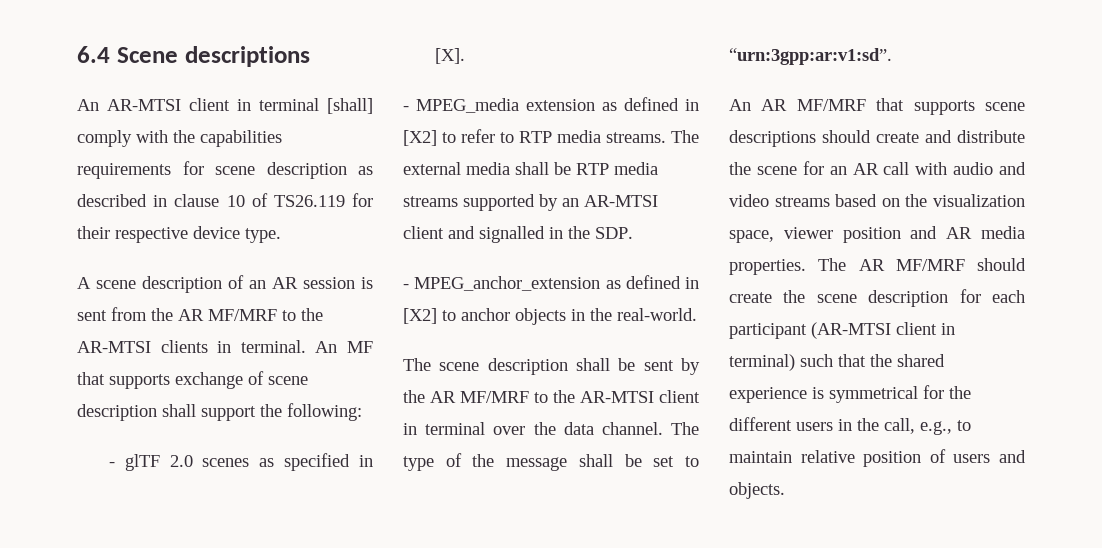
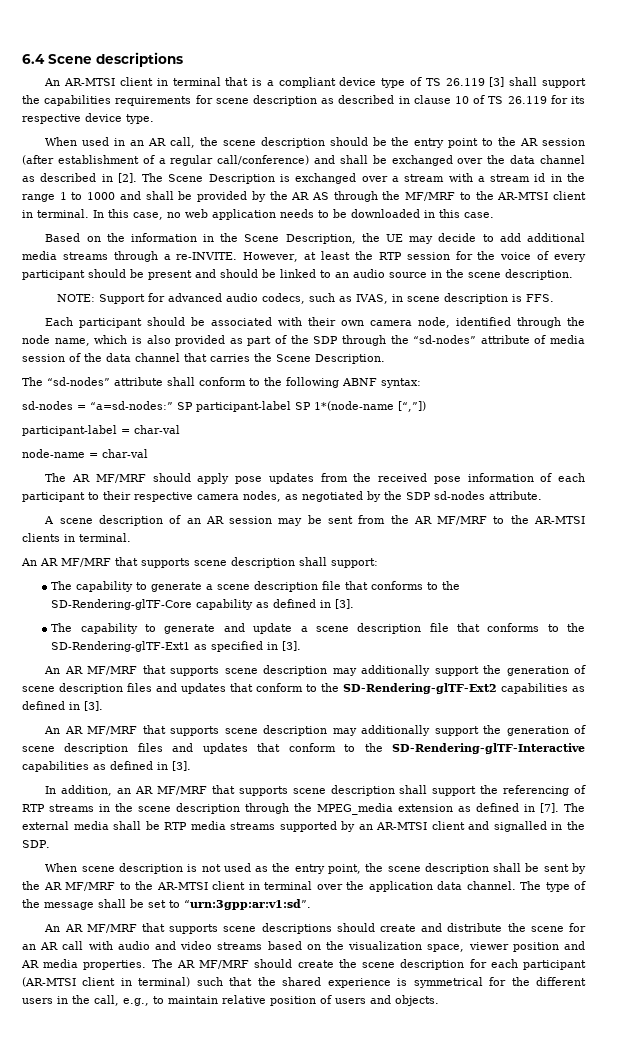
- An AR-MTSI client in terminal [shall] comply with the capabilities requirements for scene description as described in clause 10 of TS26.119 for their respective device type.
+ An AR-MTSI client in terminal that is a compliant device type of TS 26.119 [3] shall support the capabilities requirements for scene description as described in clause 10 of TS 26.119 for its respective device type.
+ When used in an AR call, the scene description should be the entry point to the AR session (after establishment of a regular call/conference) and shall be exchanged over the data channel as described in [2]. The Scene Description is exchanged over a stream with a stream id in the range 1 to 1000 and shall be provided by the AR AS through the MF/MRF to the AR-MTSI client in terminal. In this case, no web application needs to be downloaded in this case.
+ Based on the information in the Scene Description, the UE may decide to add additional media streams through a re-INVITE. However, at least the RTP session for the voice of every participant should be present and should be linked to an audio source in the scene description.
+ NOTE: Support for advanced audio codecs, such as IVAS, in scene description is FFS.
+ Each participant should be associated with their own camera node, identified through the node name, which is also provided as part of the SDP through the “sd-nodes” attribute of media session of the data channel that carries the Scene Description.
+ The “sd-nodes” attribute shall conform to the following ABNF syntax:
+ sd-nodes = “a=sd-nodes:” SP participant-label SP 1*(node-name [“,”])
+ participant-label = char-val
+ node-name = char-val
+ The AR MF/MRF should apply pose updates from the received pose information of each participant to their respective camera nodes, as negotiated by the SDP sd-nodes attribute.
- A scene description of an AR session is sent from the AR MF/MRF to the AR-MTSI clients in terminal. An MF that supports exchange of scene description shall support the following:
- - glTF 2.0 scenes as specified in [X].
- - MPEG_media extension as defined in [X2] to refer to RTP media streams.
+ A scene description of an AR session may be sent from the AR MF/MRF to the AR-MTSI clients in terminal.
+ An AR MF/MRF that supports scene description shall support:
+ The capability to generate a scene description file that conforms to the SD-Rendering-glTF-Core capability as defined in [3].
+ The capability to generate and update a scene description file that conforms to the SD-Rendering-glTF-Ext1 as specified in [3].
+ An AR MF/MRF that supports scene description may additionally support the generation of scene description files and updates that conform to the SD-Rendering-glTF-Ext2 capabilities as defined in [3].
+ An AR MF/MRF that supports scene description may additionally support the generation of scene description files and updates that conform to the SD-Rendering-glTF-Interactive capabilities as defined in [3].
+ In addition, an AR MF/MRF that supports scene description shall support the referencing of RTP streams in the scene description through the MPEG_media extension as defined in [7].
- - MPEG_anchor_extension as defined in [X2] to anchor objects in the real-world.
- The scene description shall be sent by the AR MF/MRF to the AR-MTSI client in terminal over the data channel.
+ When scene description is not used as the entry point, the scene description shall be sent by the AR MF/MRF to the AR-MTSI client in terminal over the application data channel.

